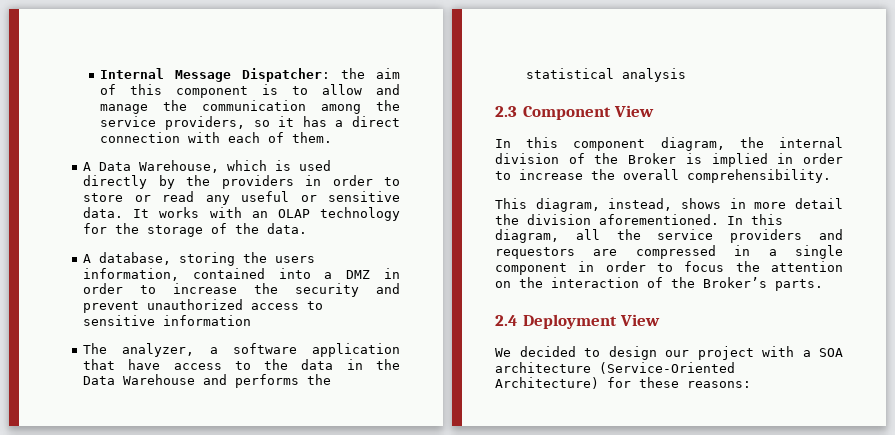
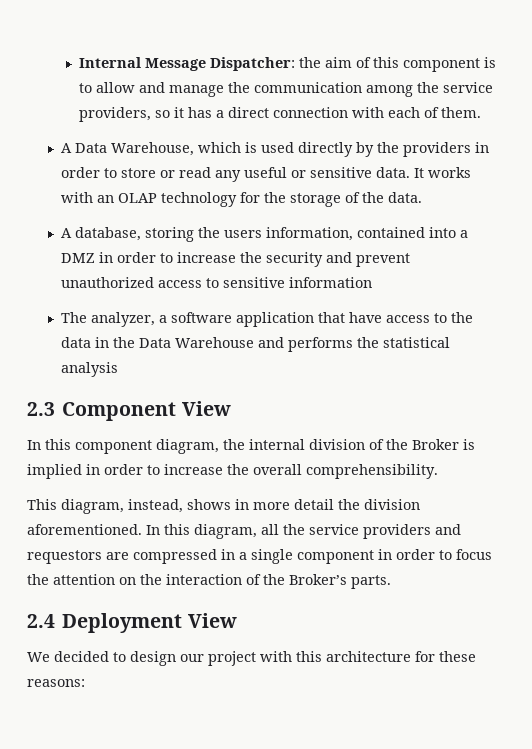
- We decided to design our project with a SOA architecture (Service-Oriented Architecture) for these reasons:
+ We decided to design our project with this architecture for these reasons:

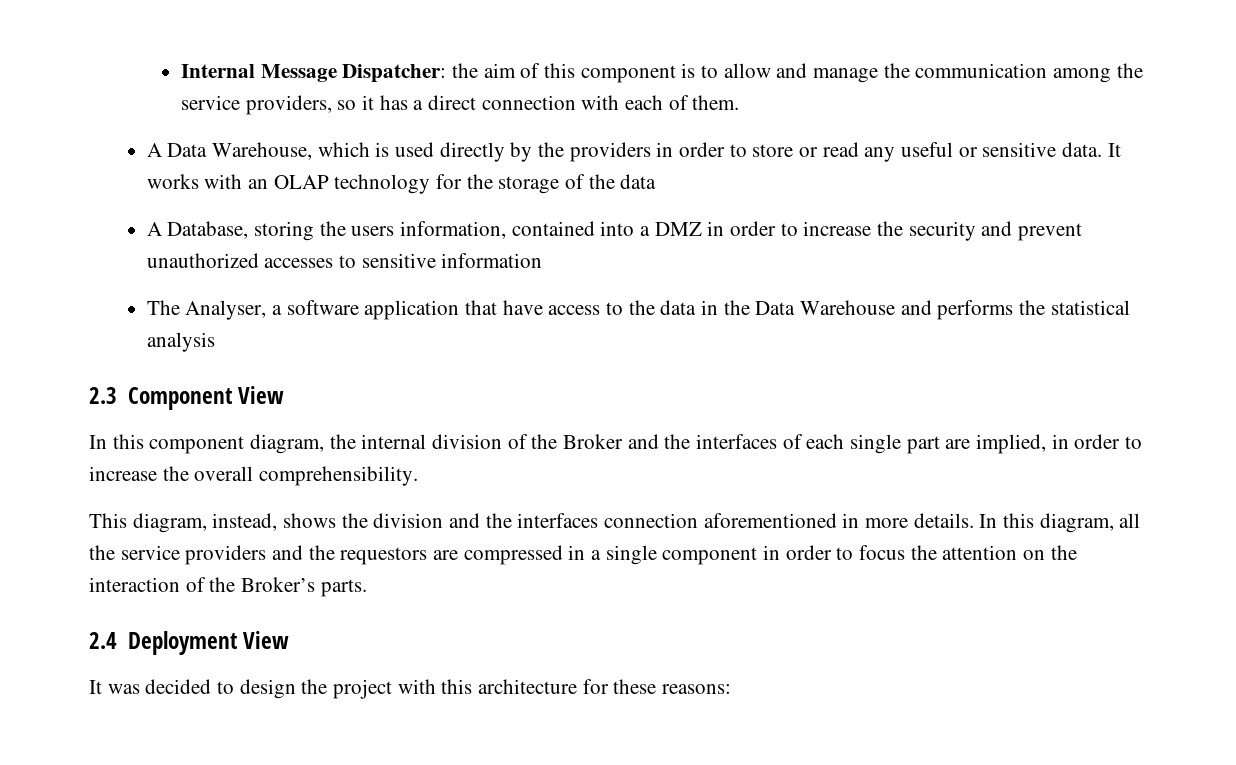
- It works with an OLAP technology for the storage of the data.
- A database, storing the users information, contained into a DMZ in order to increase the security and prevent unauthorized access to sensitive information
+ It works with an OLAP technology for the storage of the data
+ A Database, storing the users information, contained into a DMZ in order to increase the security and prevent unauthorized accesses to sensitive information
- The analyzer, a software application that have access to the data in the Data Warehouse and performs the statistical analysis
+ The Analyser, a software application that have access to the data in the Data Warehouse and performs the statistical analysis
- In this component diagram, the internal division of the Broker is implied in order to increase the overall comprehensibility.
+ In this component diagram, the internal division of the Broker and the interfaces of each single part are implied, in order to increase the overall comprehensibility.
- This diagram, instead, shows in more detail the division aforementioned.
+ This diagram, instead, shows the division and the interfaces connection aforementioned in more details.
- In this diagram, all the service providers and requestors are compressed in a single component in order to focus the attention on the interaction of the Broker’s parts.
+ In this diagram, all the service providers and the requestors are compressed in a single component in order to focus the attention on the interaction of the Broker’s parts.
- We decided to design our project with this architecture for these reasons:
+ It was decided to design the project with this architecture for these reasons:

